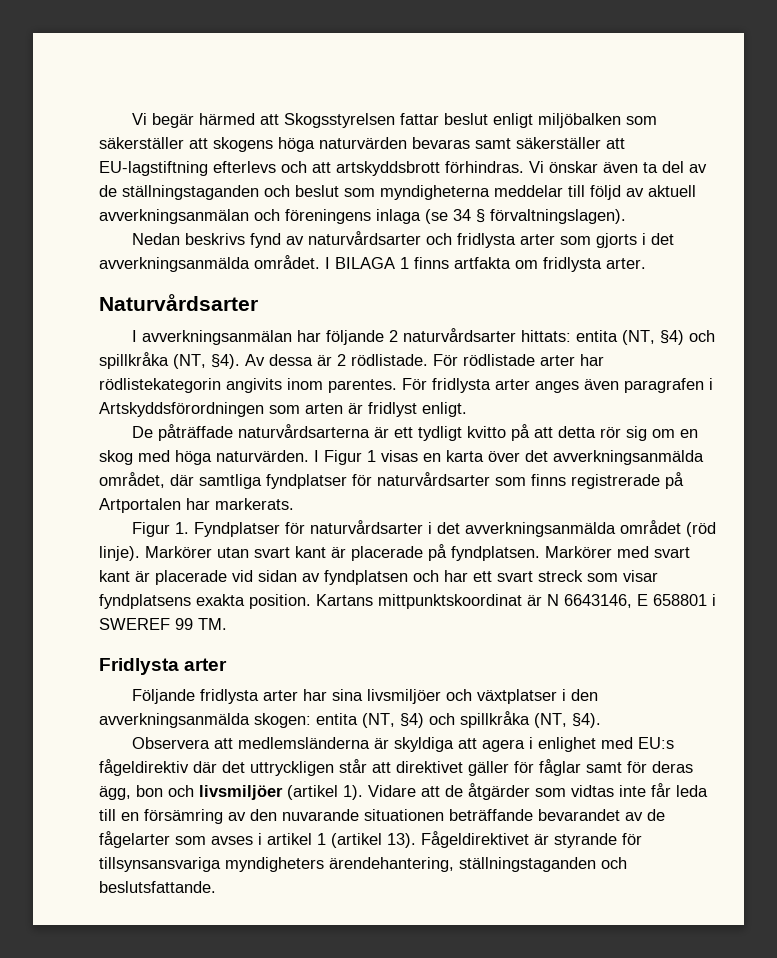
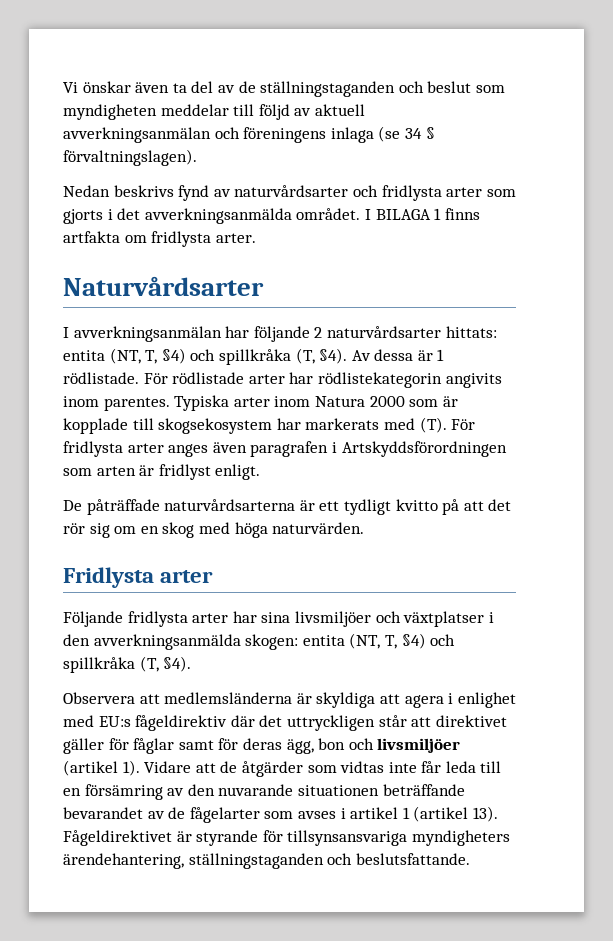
- Vi begär härmed att Skogsstyrelsen fattar beslut enligt miljöbalken som säkerställer att skogens höga naturvärden bevaras samt säkerställer att EU-lagstiftning efterlevs och att artskyddsbrott förhindras. Vi önskar även ta del av de ställningstaganden och beslut som myndigheterna meddelar till följd av aktuell avverkningsanmälan och föreningens inlaga (se 34 § förvaltningslagen).
+ Vi önskar även ta del av de ställningstaganden och beslut som myndigheten meddelar till följd av aktuell avverkningsanmälan och föreningens inlaga (se 34 § förvaltningslagen).
- I avverkningsanmälan har följande 2 naturvårdsarter hittats: entita (NT, §4) och spillkråka (NT, §4).
+ I avverkningsanmälan har följande 2 naturvårdsarter hittats: entita (NT, T, §4) och spillkråka (T, §4).
- Av dessa är 2 rödlistade.
+ Av dessa är 1 rödlistade.
- För fridlysta arter anges även paragrafen i Artskyddsförordningen som arten är fridlyst enligt.
+ Typiska arter inom Natura 2000 som är kopplade till skogsekosystem har markerats med (T). För fridlysta arter anges även paragrafen i Artskyddsförordningen som arten är fridlyst enligt.
- De påträffade naturvårdsarterna är ett tydligt kvitto på att detta rör sig om en skog med höga naturvärden. I Figur 1 visas en karta över det avverkningsanmälda området, där samtliga fyndplatser för naturvårdsarter som finns registrerade på Artportalen har markerats.
- Figur 1. Fyndplatser för naturvårdsarter i det avverkningsanmälda området (röd linje). Markörer utan svart kant är placerade på fyndplatsen. Markörer med svart kant är placerade vid sidan av fyndplatsen och har ett svart streck som visar fyndplatsens exakta position. Kartans mittpunktskoordinat är N 6643146, E 658801 i SWEREF 99 TM.
+ De påträffade naturvårdsarterna är ett tydligt kvitto på att det rör sig om en skog med höga naturvärden.
- Följande fridlysta arter har sina livsmiljöer och växtplatser i den avverkningsanmälda skogen: entita (NT, §4) och spillkråka (NT, §4).
+ Följande fridlysta arter har sina livsmiljöer och växtplatser i den avverkningsanmälda skogen: entita (NT, T, §4) och spillkråka (T, §4).

